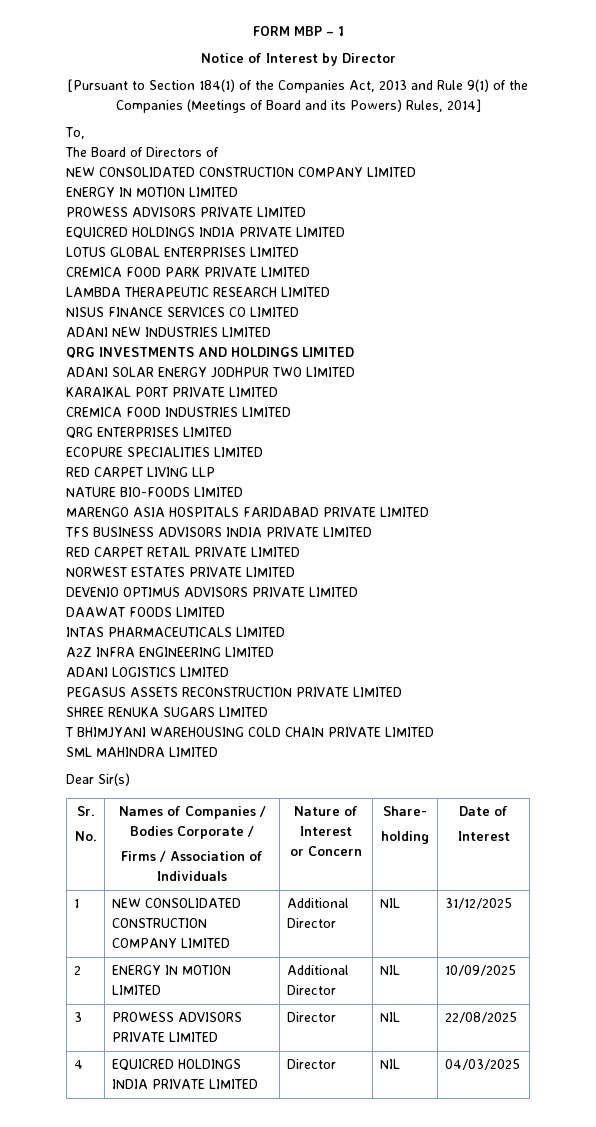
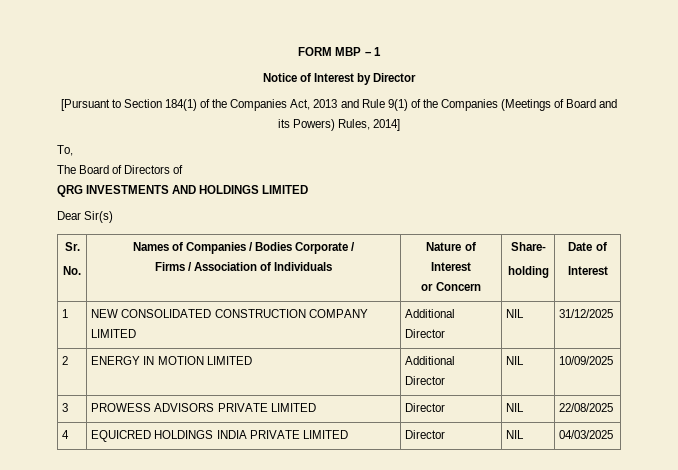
  The Board of Directors of
- NEW CONSOLIDATED CONSTRUCTION COMPANY LIMITED
- ENERGY IN MOTION LIMITED
- PROWESS ADVISORS PRIVATE LIMITED
- EQUICRED HOLDINGS INDIA PRIVATE LIMITED
- LOTUS GLOBAL ENTERPRISES LIMITED
- CREMICA FOOD PARK PRIVATE LIMITED
- LAMBDA THERAPEUTIC RESEARCH LIMITED
- NISUS FINANCE SERVICES CO LIMITED
- ADANI NEW INDUSTRIES LIMITED
- ADANI SOLAR ENERGY JODHPUR TWO LIMITED
- KARAIKAL PORT PRIVATE LIMITED
- CREMICA FOOD INDUSTRIES LIMITED
- QRG ENTERPRISES LIMITED
- ECOPURE SPECIALITIES LIMITED
- RED CARPET LIVING LLP
- NATURE BIO-FOODS LIMITED
- MARENGO ASIA HOSPITALS FARIDABAD PRIVATE LIMITED
- TFS BUSINESS ADVISORS INDIA PRIVATE LIMITED
- RED CARPET RETAIL PRIVATE LIMITED
- NORWEST ESTATES PRIVATE LIMITED
- DEVENIO OPTIMUS ADVISORS PRIVATE LIMITED
- DAAWAT FOODS LIMITED
- INTAS PHARMACEUTICALS LIMITED
- A2Z INFRA ENGINEERING LIMITED
- ADANI LOGISTICS LIMITED
- PEGASUS ASSETS RECONSTRUCTION PRIVATE LIMITED
- SHREE RENUKA SUGARS LIMITED
- T BHIMJYANI WAREHOUSING COLD CHAIN PRIVATE LIMITED
- SML MAHINDRA LIMITED

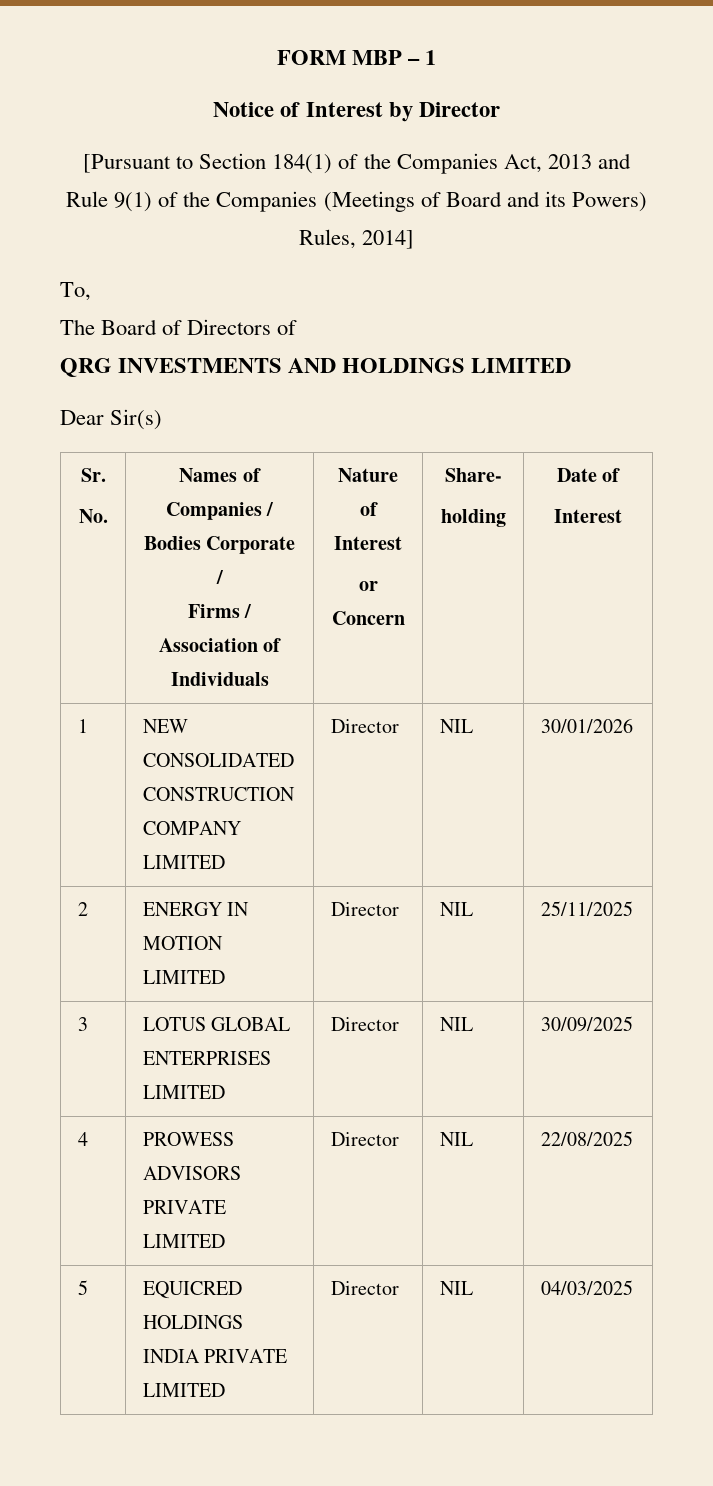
- 1 | NEW CONSOLIDATED CONSTRUCTION COMPANY LIMITED | Additional Director | NIL | 31/12/2025
+ 1 | NEW CONSOLIDATED CONSTRUCTION COMPANY LIMITED | Director | NIL | 30/01/2026
- 2 | ENERGY IN MOTION LIMITED | Additional Director | NIL | 10/09/2025
+ 2 | ENERGY IN MOTION LIMITED | Director | NIL | 25/11/2025
- 3 | PROWESS ADVISORS PRIVATE LIMITED | Director | NIL | 22/08/2025
+ 3 | LOTUS GLOBAL ENTERPRISES LIMITED | Director | NIL | 30/09/2025
+ 4 | PROWESS ADVISORS PRIVATE LIMITED | Director | NIL | 22/08/2025
- 4 | EQUICRED HOLDINGS INDIA PRIVATE LIMITED | Director | NIL | 04/03/2025
+ 5 | EQUICRED HOLDINGS INDIA PRIVATE LIMITED | Director | NIL | 04/03/2025

